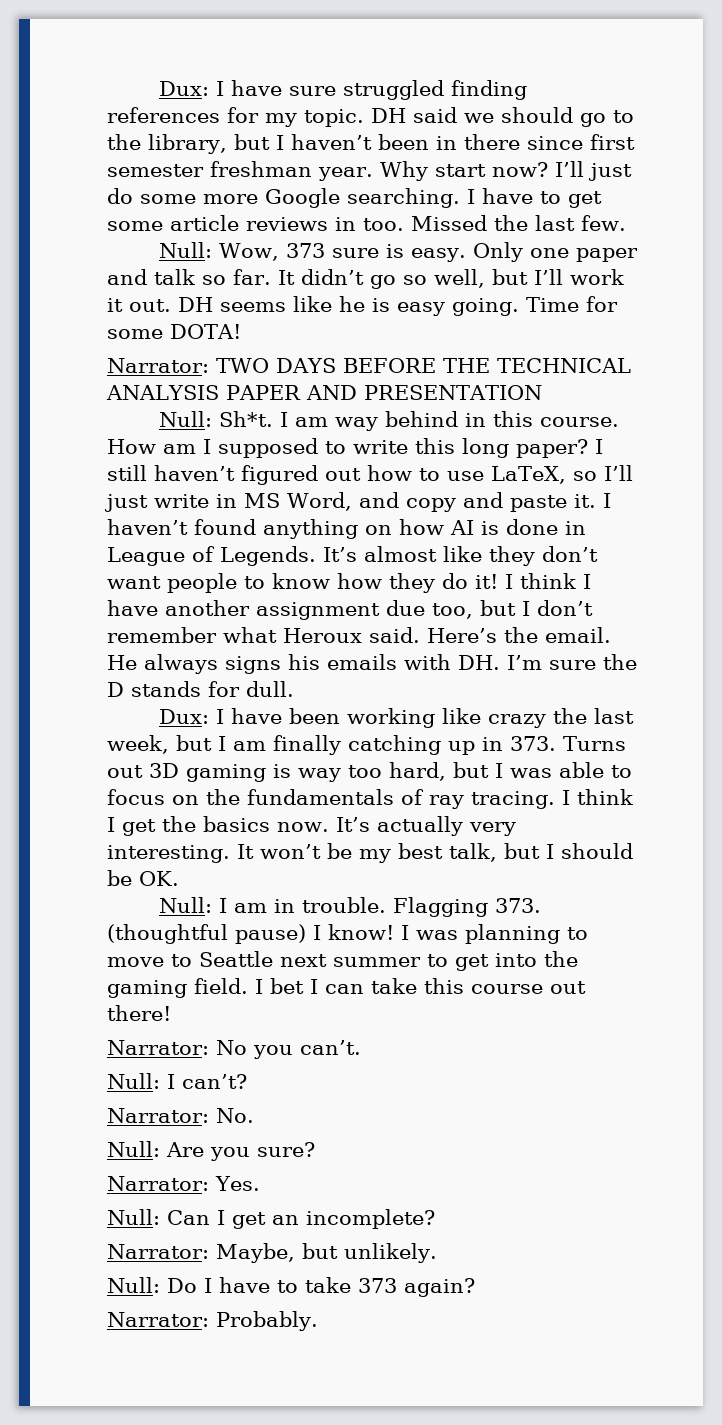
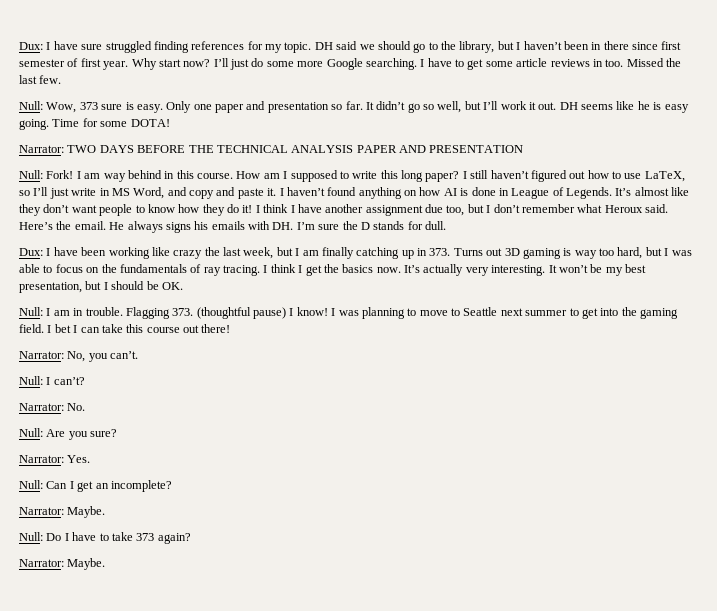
- DH said we should go to the library, but I haven’t been in there since first semester freshman year.
+ DH said we should go to the library, but I haven’t been in there since first semester of first year.
- Only one paper and talk so far.
+ Only one paper and presentation so far.
- Null: Sh*t.
+ Null: Fork!
- It won’t be my best talk, but I should be OK.
+ It won’t be my best presentation, but I should be OK.
- Narrator: No you can’t.
+ Narrator: No, you can’t.
  Null: Can I get an incomplete?
- Narrator: Maybe, but unlikely.
+ Narrator: Maybe.
  Null: Do I have to take 373 again?
- Narrator: Probably.
+ Narrator: Maybe.

